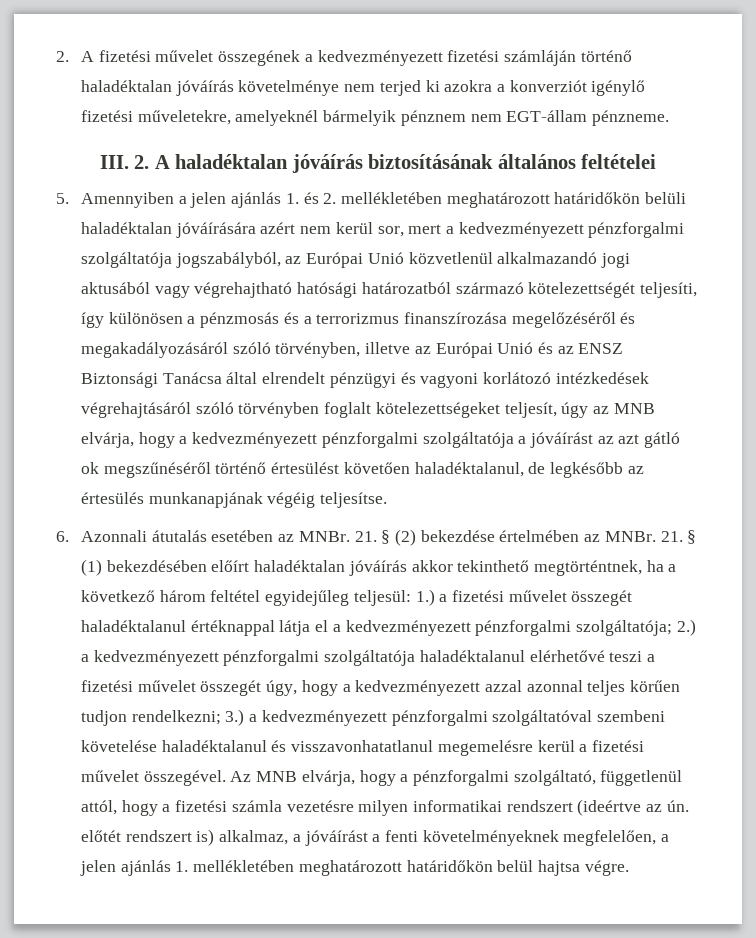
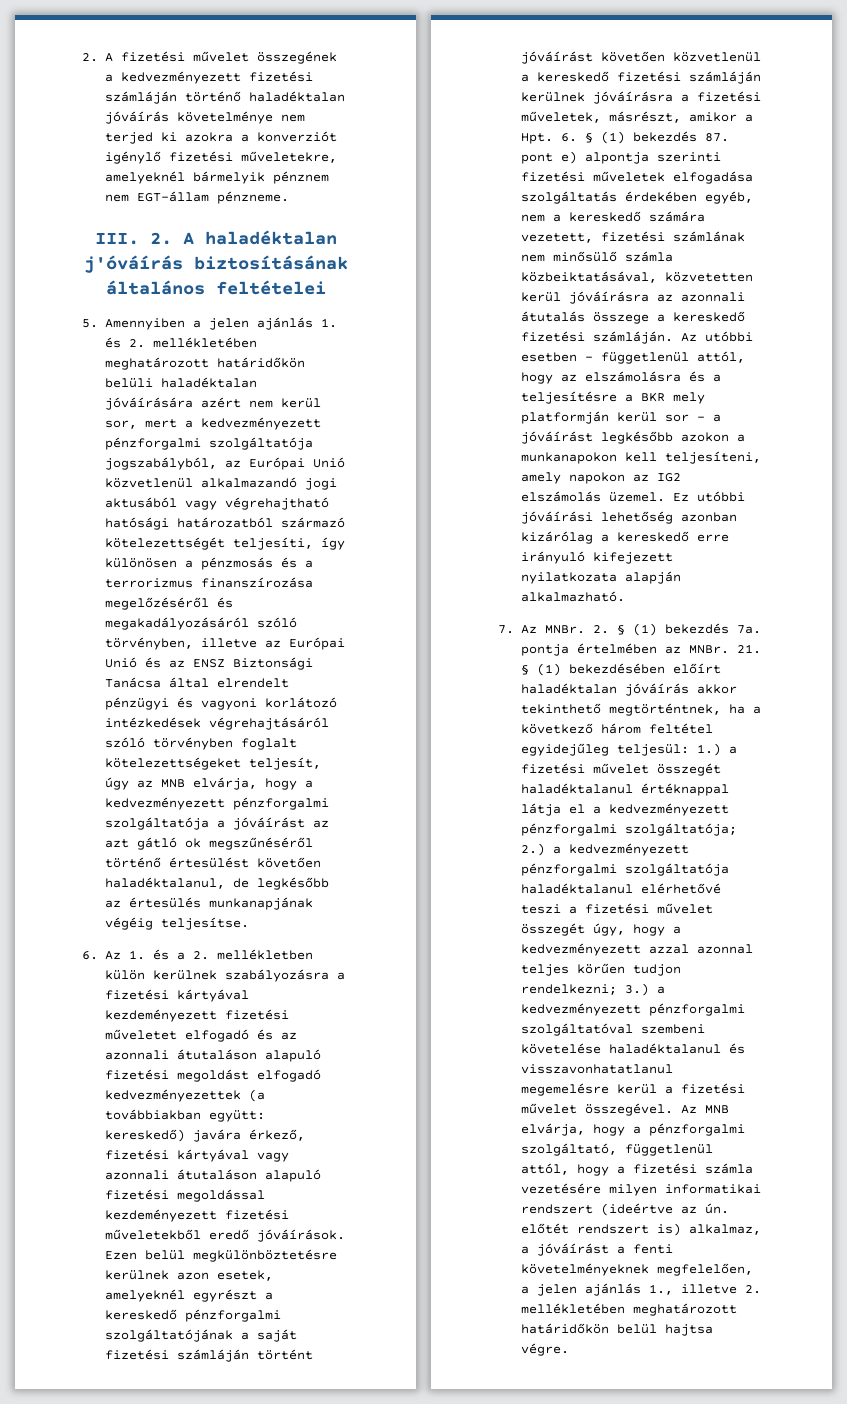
- III. 2. A haladéktalan jóváírás biztosításának általános feltételei
+ III. 2. A haladéktalan j'óváírás biztosításának általános feltételei
- 6. Azonnali átutalás esetében az MNBr. 21. § (2) bekezdése értelmében az MNBr.
+ 6. Az 1. és a 2. mellékletben külön kerülnek szabályozásra a fizetési kártyával kezdeményezett fizetési műveletet elfogadó és az azonnali átutaláson alapuló fizetési megoldást elfogadó kedvezményezettek (a továbbiakban együtt: kereskedő) javára érkező, fizetési kártyával vagy azonnali átutaláson alapuló fizetési megoldással kezdeményezett fizetési műveletekből eredő jóváírások. Ezen belül megkülönböztetésre kerülnek azon esetek, amelyeknél egyrészt a kereskedő pénzforgalmi szolgáltatójának a saját fizetési számláján történt jóváírást követően közvetlenül a kereskedő fizetési számláján kerülnek jóváírásra a fizetési műveletek, másrészt, amikor a Hpt. 6. § (1) bekezdés 87. pont e) alpontja szerinti fizetési műveletek elfogadása szolgáltatás érdekében egyéb, nem a kereskedő számára vezetett, fizetési számlának nem minősülő számla közbeiktatásával, közvetetten kerül jóváírásra az azonnali átutalás összege a kereskedő fizetési számláján. Az utóbbi esetben - függetlenül attól, hogy az elszámolásra és a teljesítésre a BKR mely platformján kerül sor - a jóváírást legkésőbb azokon a munkanapokon kell teljesíteni, amely napokon az IG2 elszámolás üzemel. Ez utóbbi jóváírási lehetőség azonban kizárólag a kereskedő erre irányuló kifejezett nyilatkozata alapján alkalmazható.
+ 7. Az MNBr. 2. § (1) bekezdés 7a. pontja értelmében az MNBr.
- Az MNB elvárja, hogy a pénzforgalmi szolgáltató, függetlenül attól, hogy a fizetési számla vezetésre milyen informatikai rendszert (ideértve az ún. előtét rendszert is) alkalmaz, a jóváírást a fenti követelményeknek megfelelően, a jelen ajánlás 1. mellékletében meghatározott határidőkön belül hajtsa végre.
+ Az MNB elvárja, hogy a pénzforgalmi szolgáltató, függetlenül attól, hogy a fizetési számla vezetésére milyen informatikai rendszert (ideértve az ún. előtét rendszert is) alkalmaz, a jóváírást a fenti követelményeknek megfelelően, a jelen ajánlás 1., illetve 2. mellékletében meghatározott határidőkön belül hajtsa végre.

